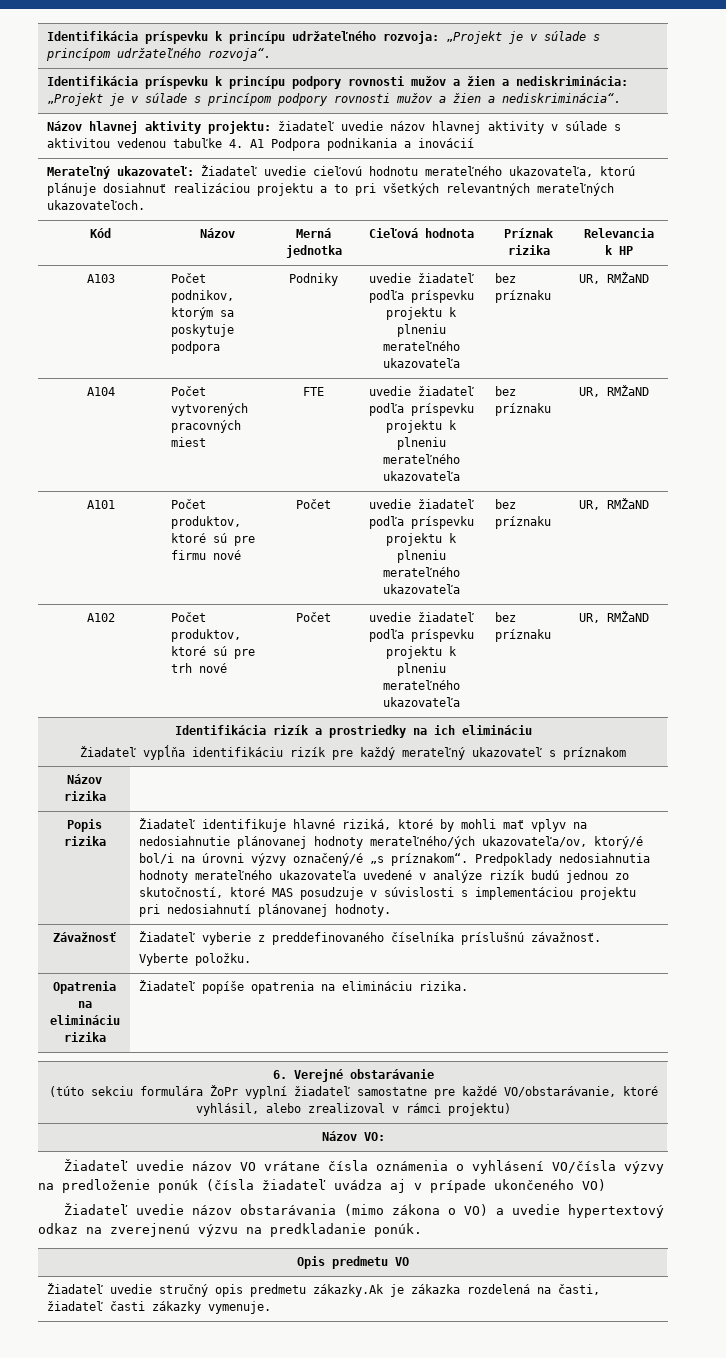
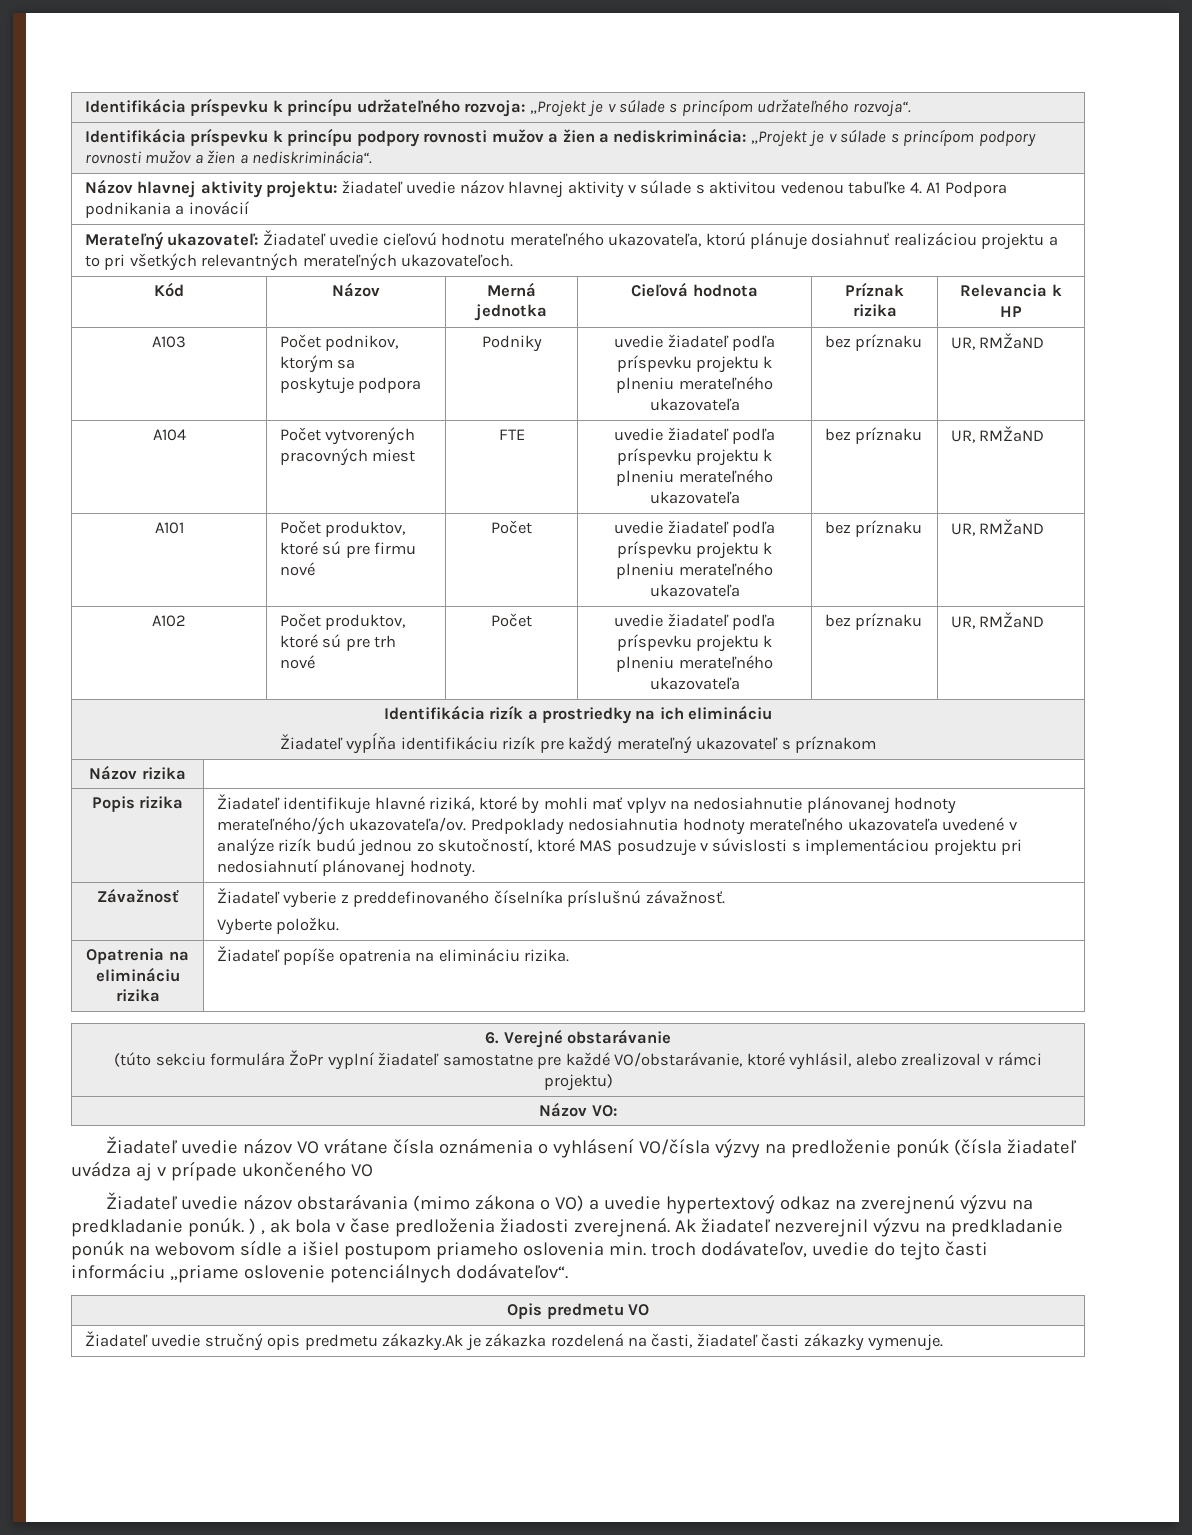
- Žiadateľ identifikuje hlavné riziká, ktoré by mohli mať vplyv na nedosiahnutie plánovanej hodnoty merateľného/ých ukazovateľa/ov, ktorý/é bol/i na úrovni výzvy označený/é „s príznakom“.
+ Žiadateľ identifikuje hlavné riziká, ktoré by mohli mať vplyv na nedosiahnutie plánovanej hodnoty merateľného/ých ukazovateľa/ov.
- Žiadateľ uvedie názov VO vrátane čísla oznámenia o vyhlásení VO/čísla výzvy na predloženie ponúk (čísla žiadateľ uvádza aj v prípade ukončeného VO)
+ Žiadateľ uvedie názov VO vrátane čísla oznámenia o vyhlásení VO/čísla výzvy na predloženie ponúk (čísla žiadateľ uvádza aj v prípade ukončeného VO
- Žiadateľ uvedie názov obstarávania (mimo zákona o VO) a uvedie hypertextový odkaz na zverejnenú výzvu na predkladanie ponúk.
+ Žiadateľ uvedie názov obstarávania (mimo zákona o VO) a uvedie hypertextový odkaz na zverejnenú výzvu na predkladanie ponúk. ) , ak bola v čase predloženia žiadosti zverejnená. Ak žiadateľ nezverejnil výzvu na predkladanie ponúk na webovom sídle a išiel postupom priameho oslovenia min. troch dodávateľov, uvedie do tejto časti informáciu „priame oslovenie potenciálnych dodávateľov“.

